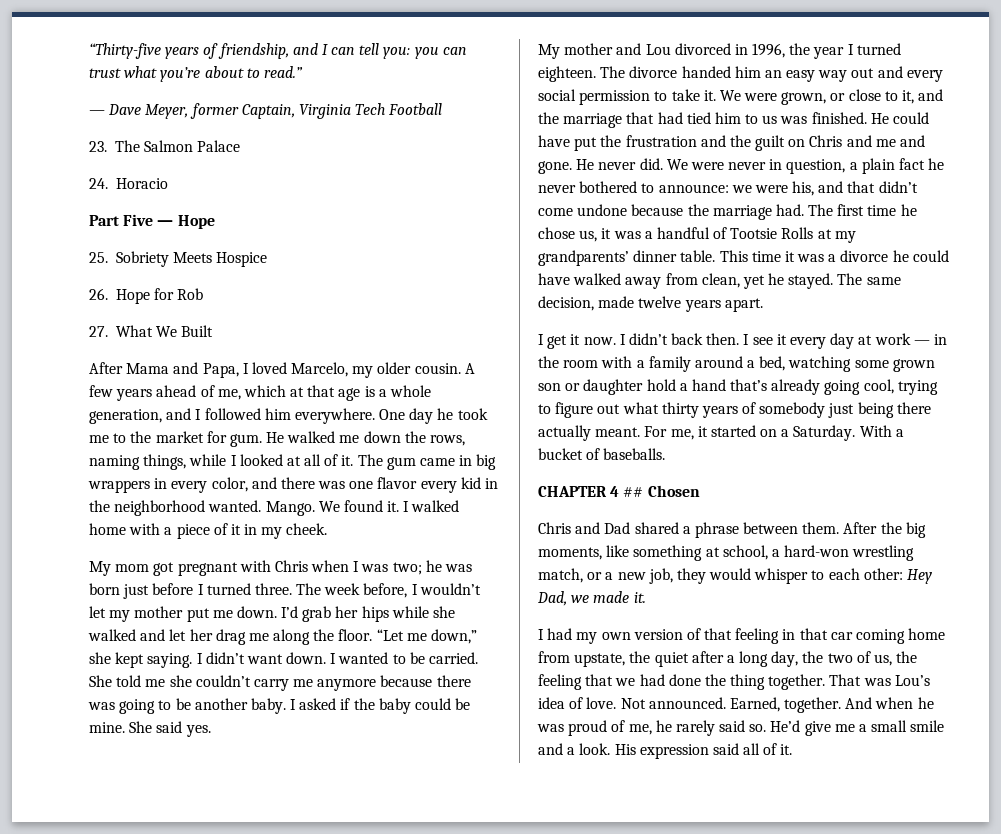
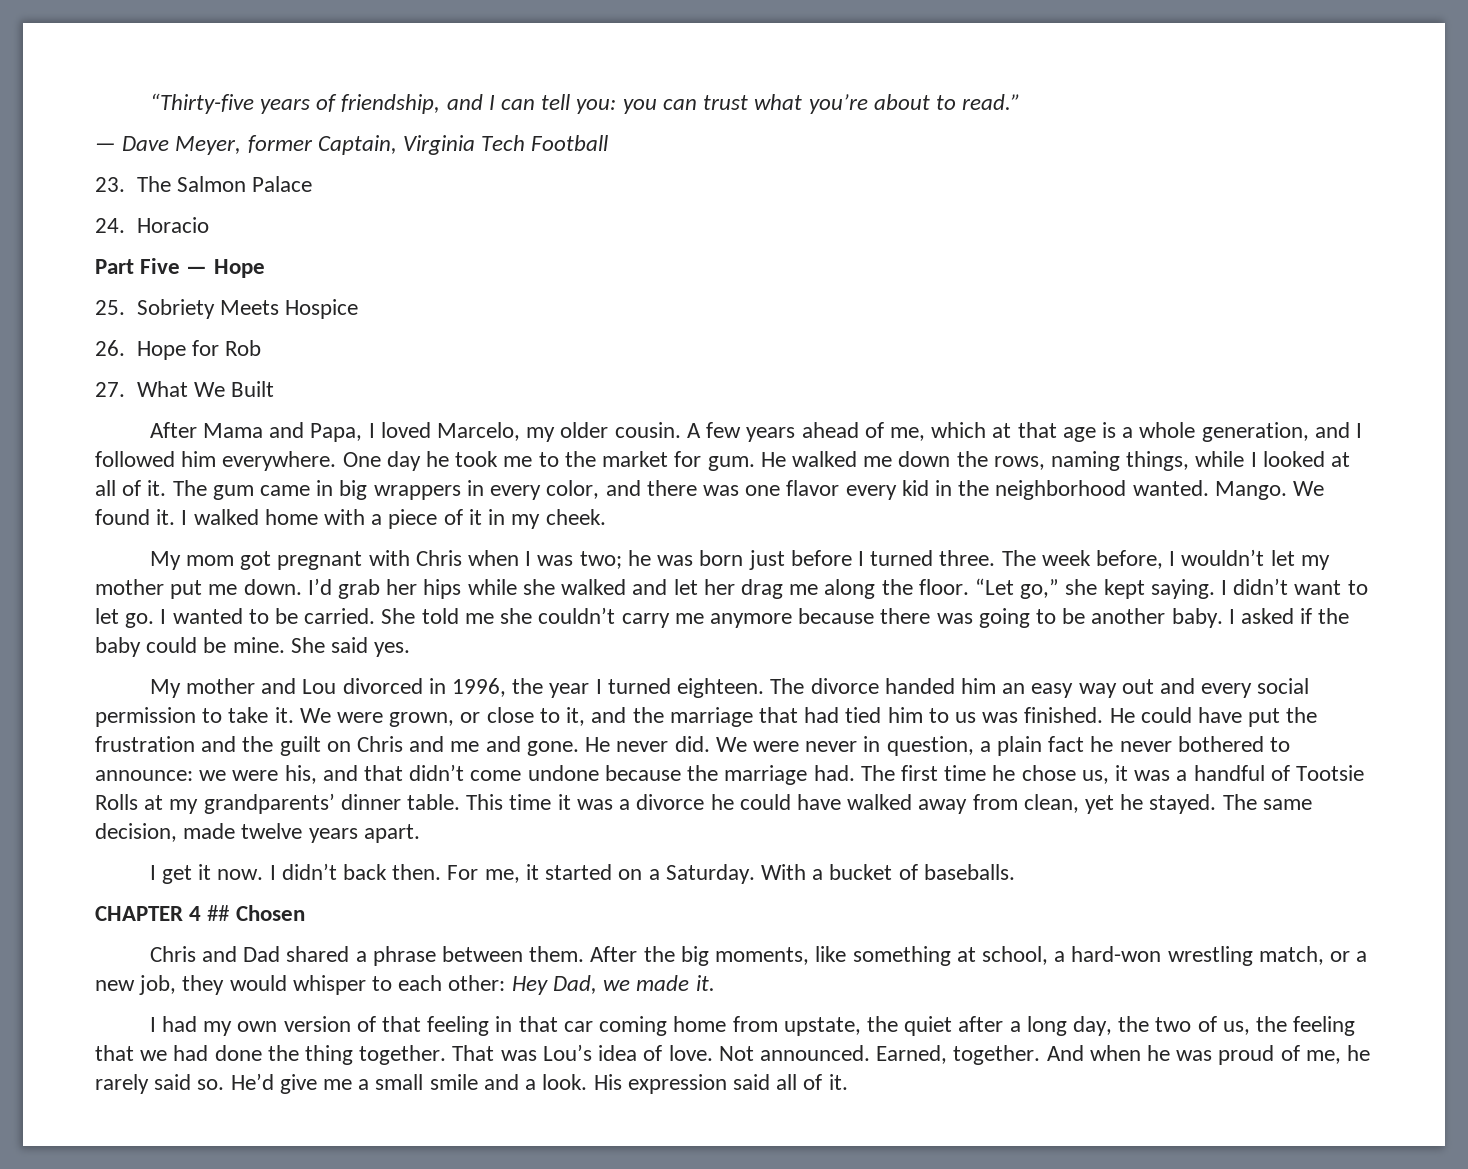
- “Let me down,” she kept saying.
+ “Let go,” she kept saying.
- I didn’t want down.
+ I didn’t want to let go.
- I see it every day at work — in the room with a family around a bed, watching some grown son or daughter hold a hand that’s already going cool, trying to figure out what thirty years of somebody just being there actually meant.

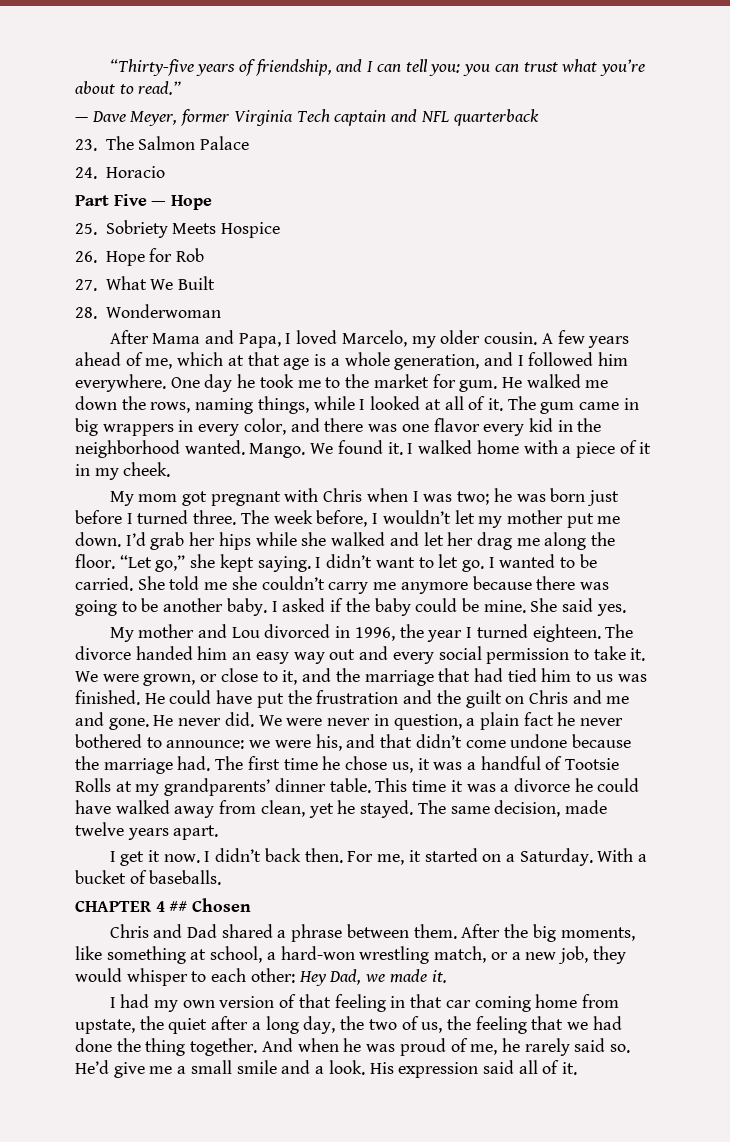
- — Dave Meyer, former Captain, Virginia Tech Football
+ — Dave Meyer, former Virginia Tech captain and NFL quarterback
+ 28. Wonderwoman
- That was Lou’s idea of love. Not announced. Earned, together.

